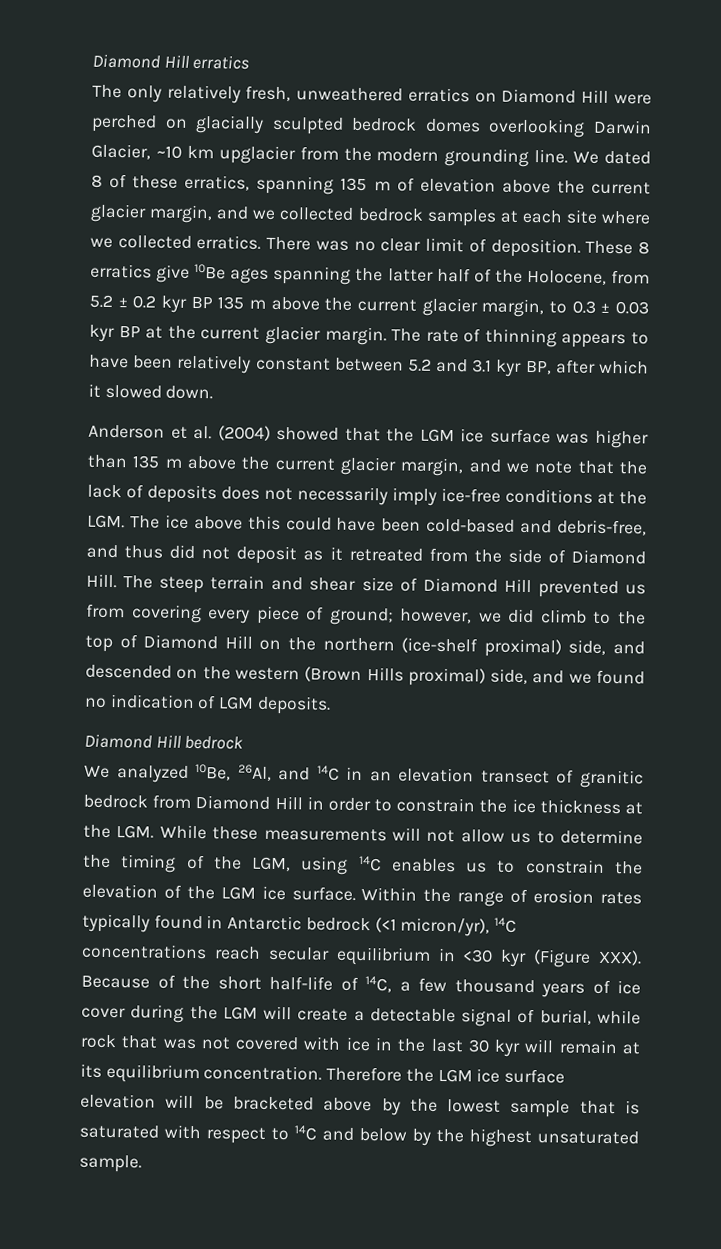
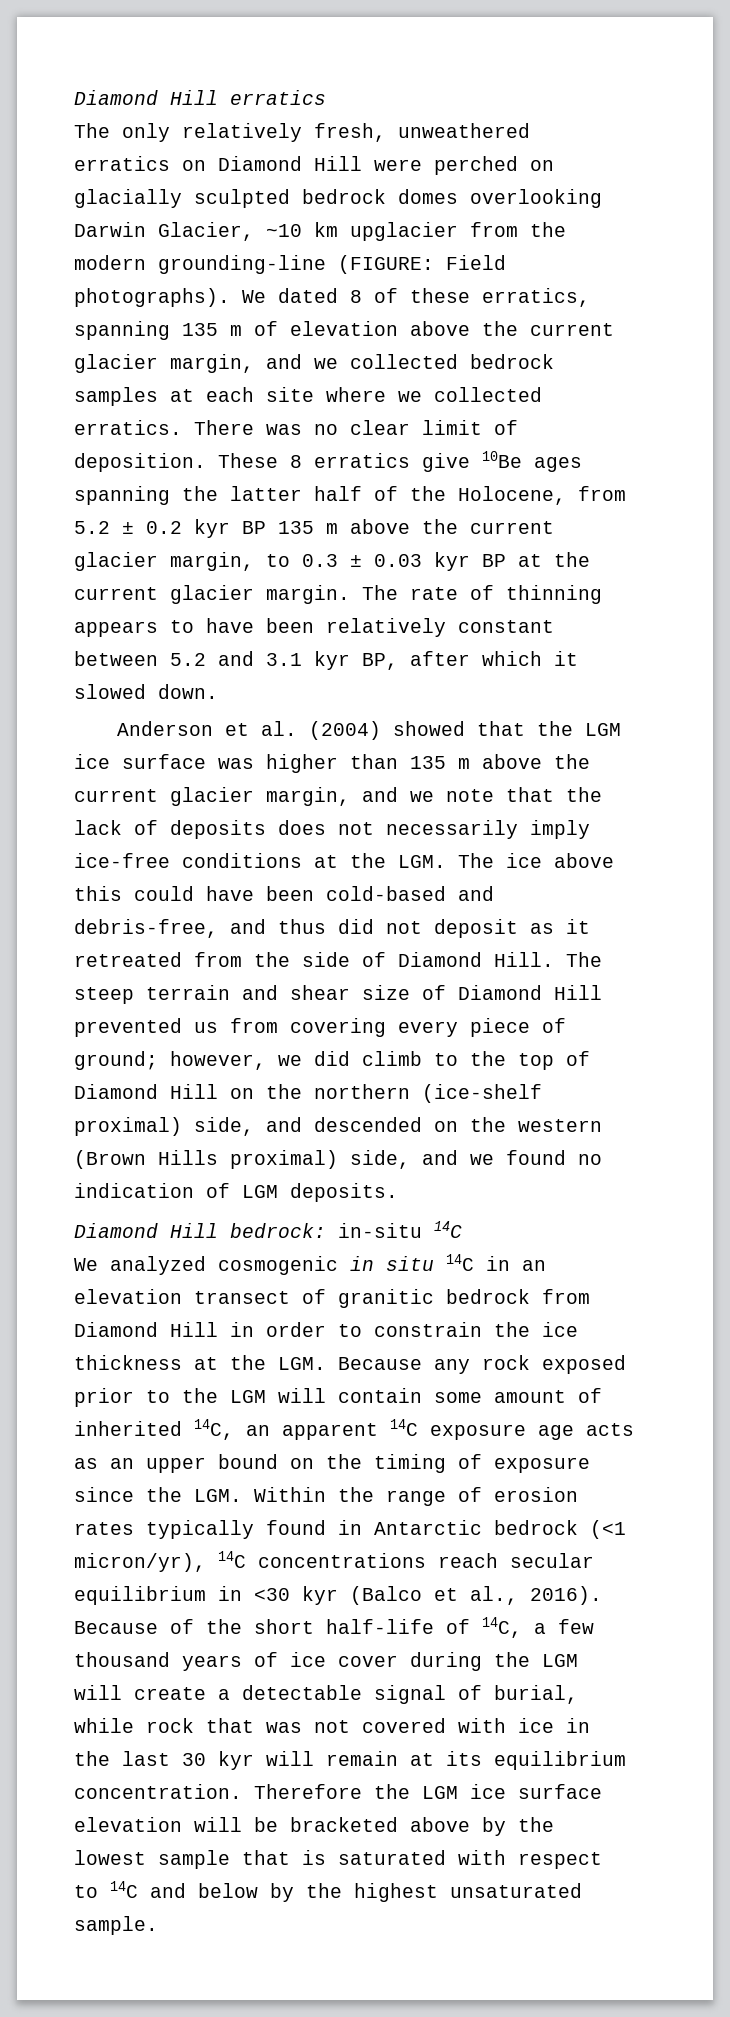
- The only relatively fresh, unweathered erratics on Diamond Hill were perched on glacially sculpted bedrock domes overlooking Darwin Glacier, ~10 km upglacier from the modern grounding line.
+ The only relatively fresh, unweathered erratics on Diamond Hill were perched on glacially sculpted bedrock domes overlooking Darwin Glacier, ~10 km upglacier from the modern grounding-line (FIGURE: Field photographs).
- Diamond Hill bedrock
+ Diamond Hill bedrock: in-situ 14C
- We analyzed 10Be, 26Al, and 14C in an elevation transect of granitic bedrock from Diamond Hill in order to constrain the ice thickness at the LGM. While these measurements will not allow us to determine the timing of the LGM, using 14C enables us to constrain the elevation of the LGM ice surface. Within the range of erosion rates typically found in Antarctic bedrock (<1 micron/yr), 14C concentrations reach secular equilibrium in <30 kyr (Figure XXX).
+ We analyzed cosmogenic in situ 14C in an elevation transect of granitic bedrock from Diamond Hill in order to constrain the ice thickness at the LGM. Because any rock exposed prior to the LGM will contain some amount of inherited 14C, an apparent 14C exposure age acts as an upper bound on the timing of exposure since the LGM. Within the range of erosion rates typically found in Antarctic bedrock (<1 micron/yr), 14C concentrations reach secular equilibrium in <30 kyr (Balco et al., 2016).

